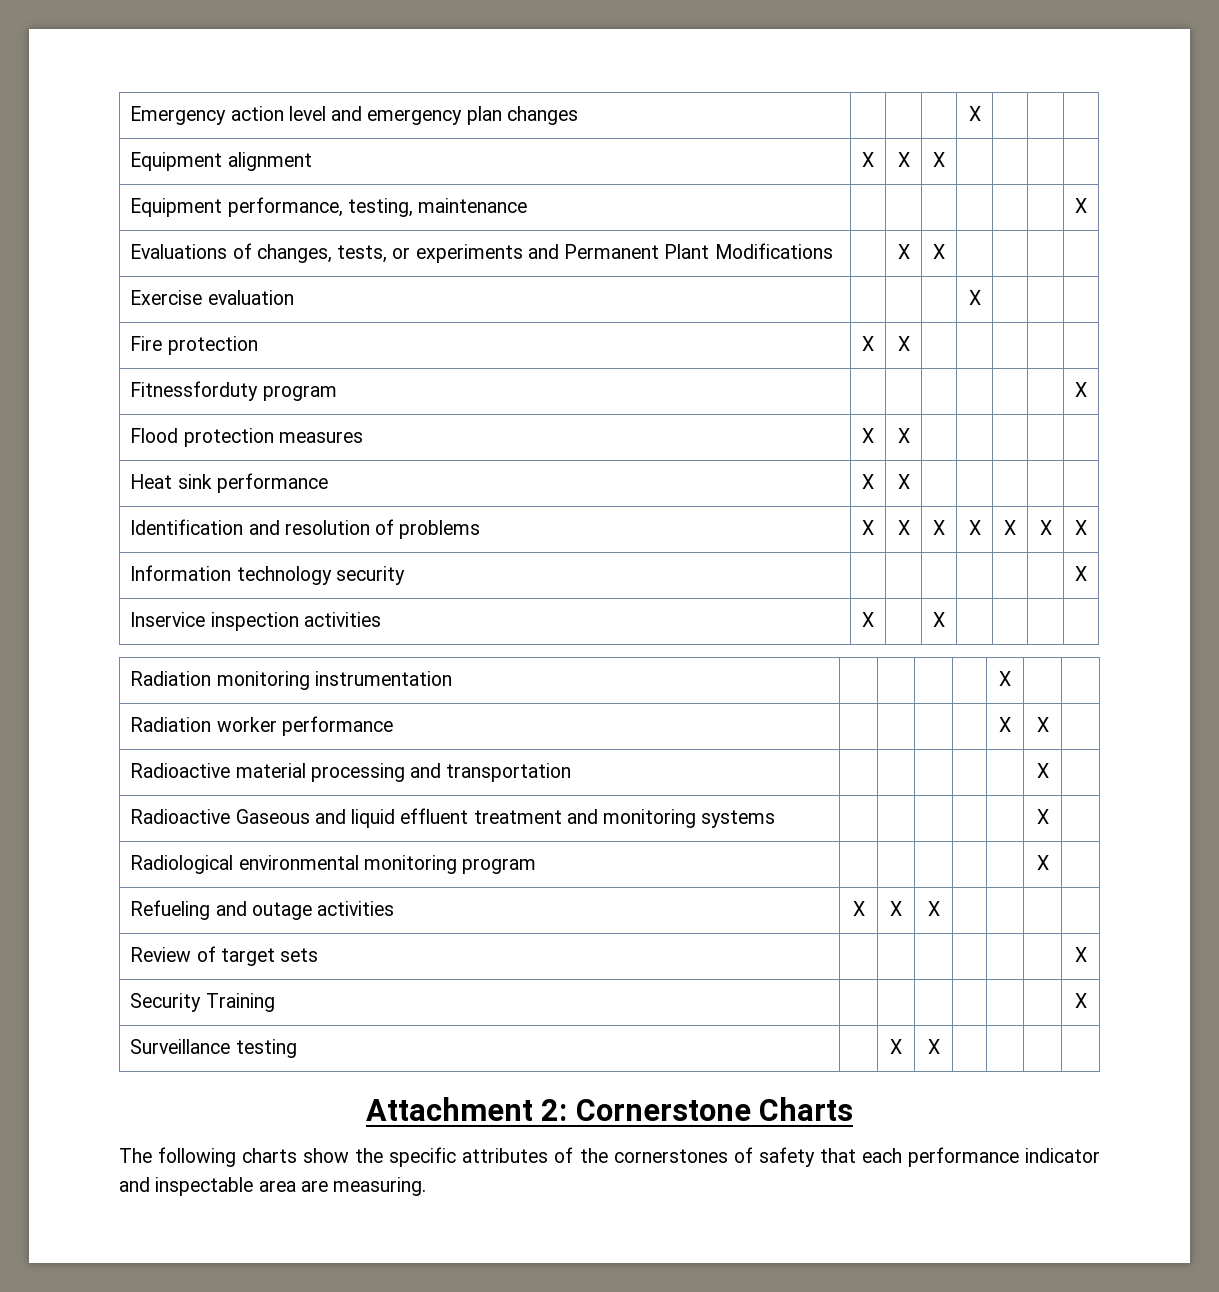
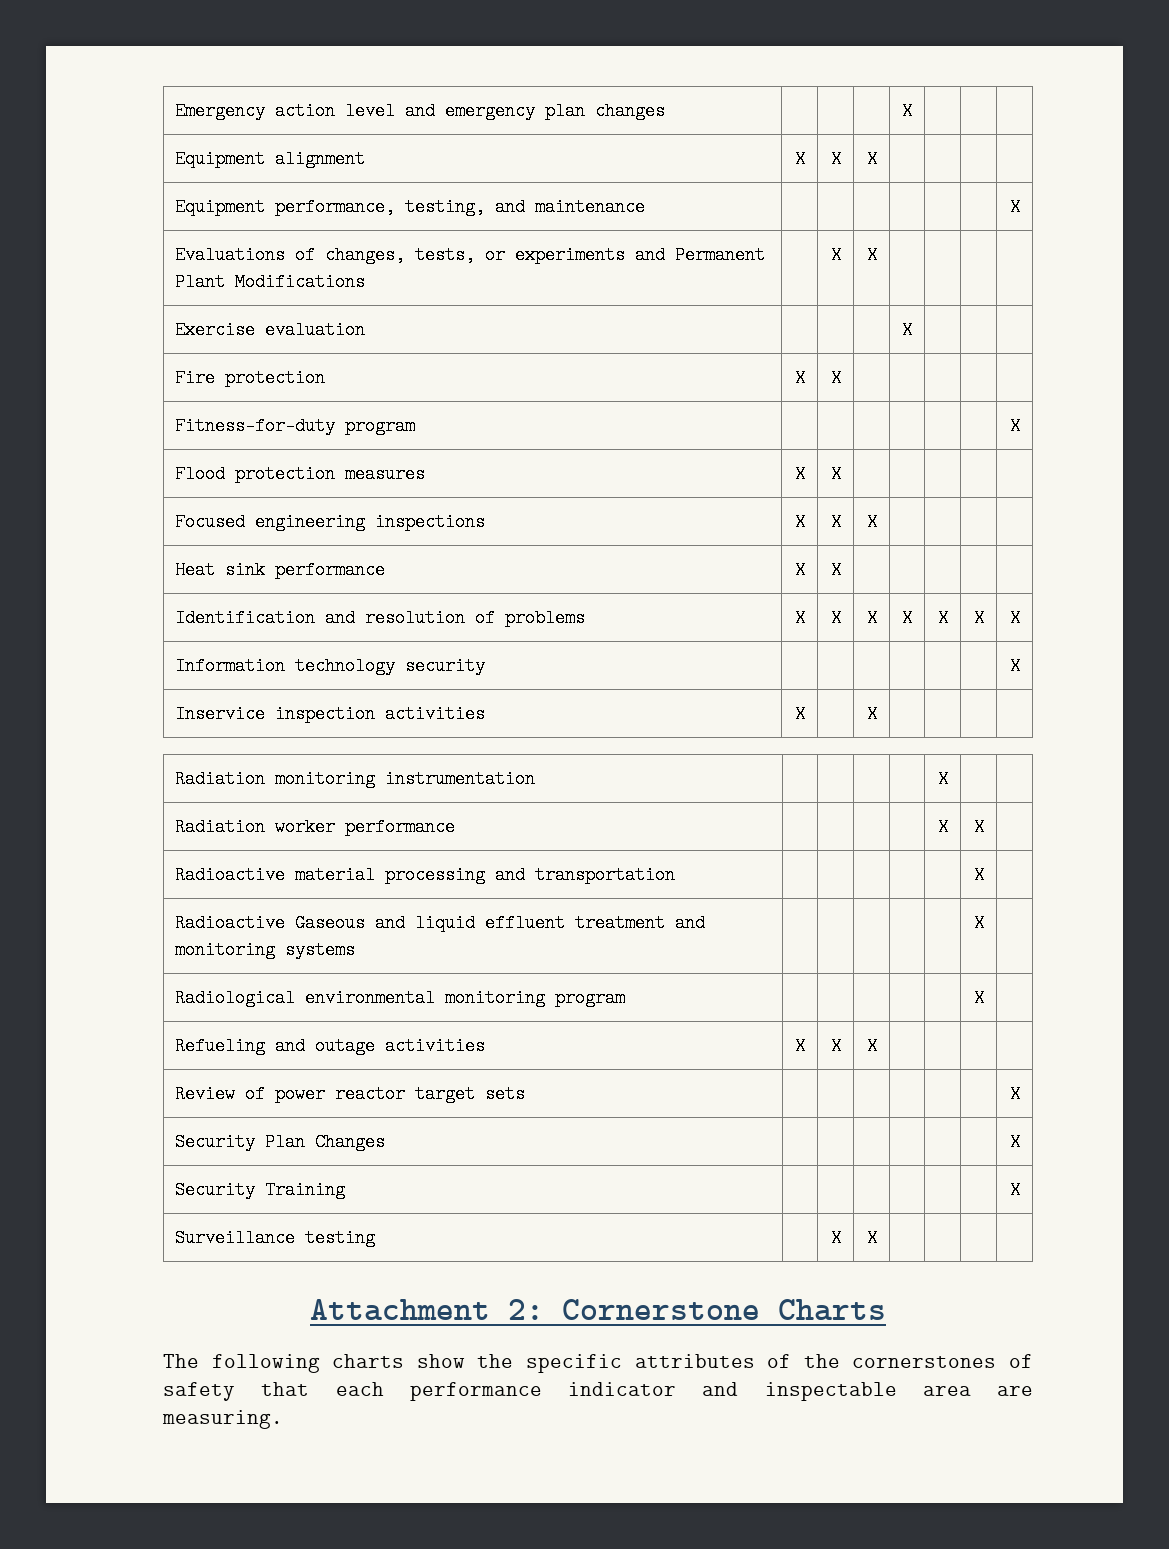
- Equipment performance, testing, maintenance | | | | | | | X
+ Equipment performance, testing, and maintenance | | | | | | | X
- Fitnessforduty program | | | | | | | X
+ Fitness-for-duty program | | | | | | | X
+ Focused engineering inspections | X | X | X | | | |
- Review of target sets | | | | | | | X
+ Review of power reactor target sets | | | | | | | X
+ Security Plan Changes | | | | | | | X

